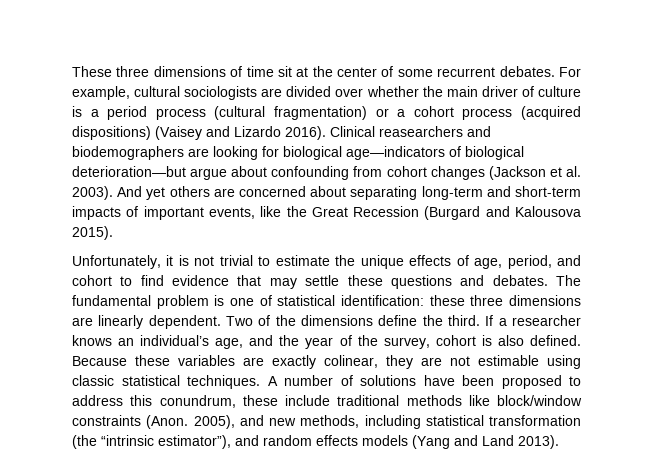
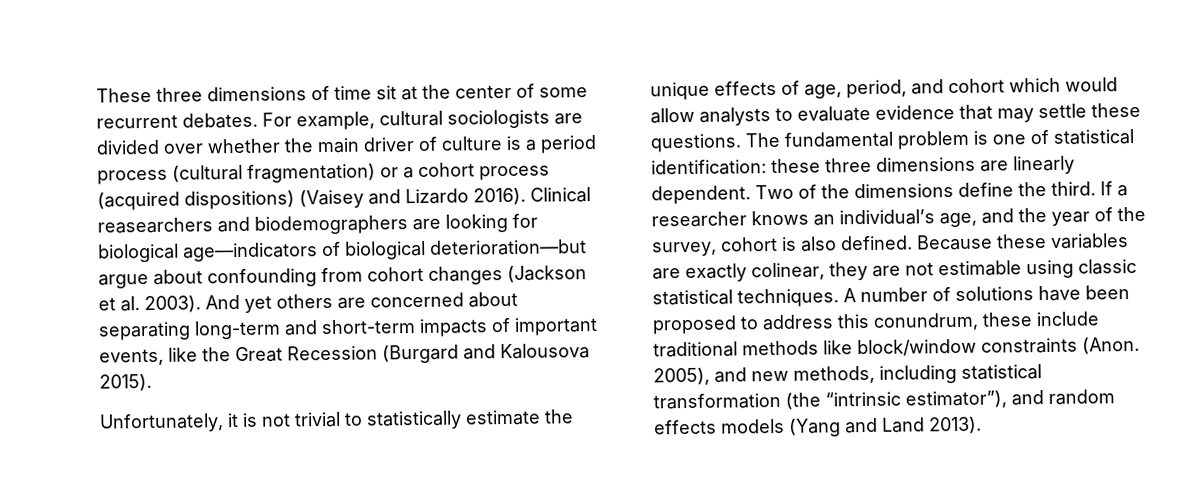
- Unfortunately, it is not trivial to estimate the unique effects of age, period, and cohort to find evidence that may settle these questions and debates.
+ Unfortunately, it is not trivial to statistically estimate the unique effects of age, period, and cohort which would allow analysts to evaluate evidence that may settle these questions.

